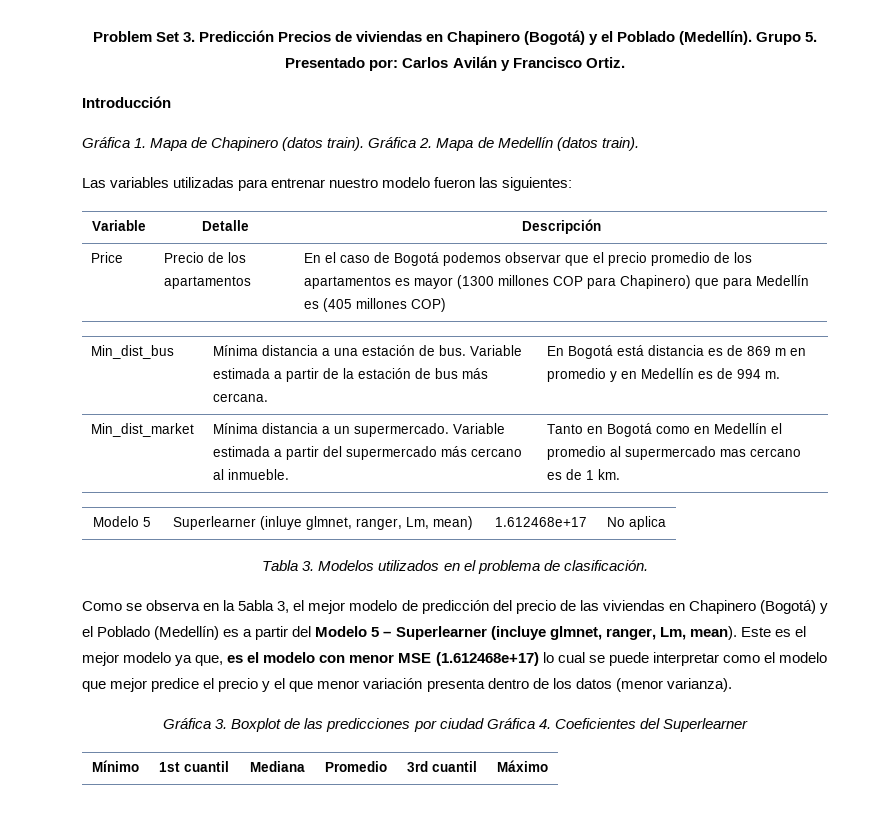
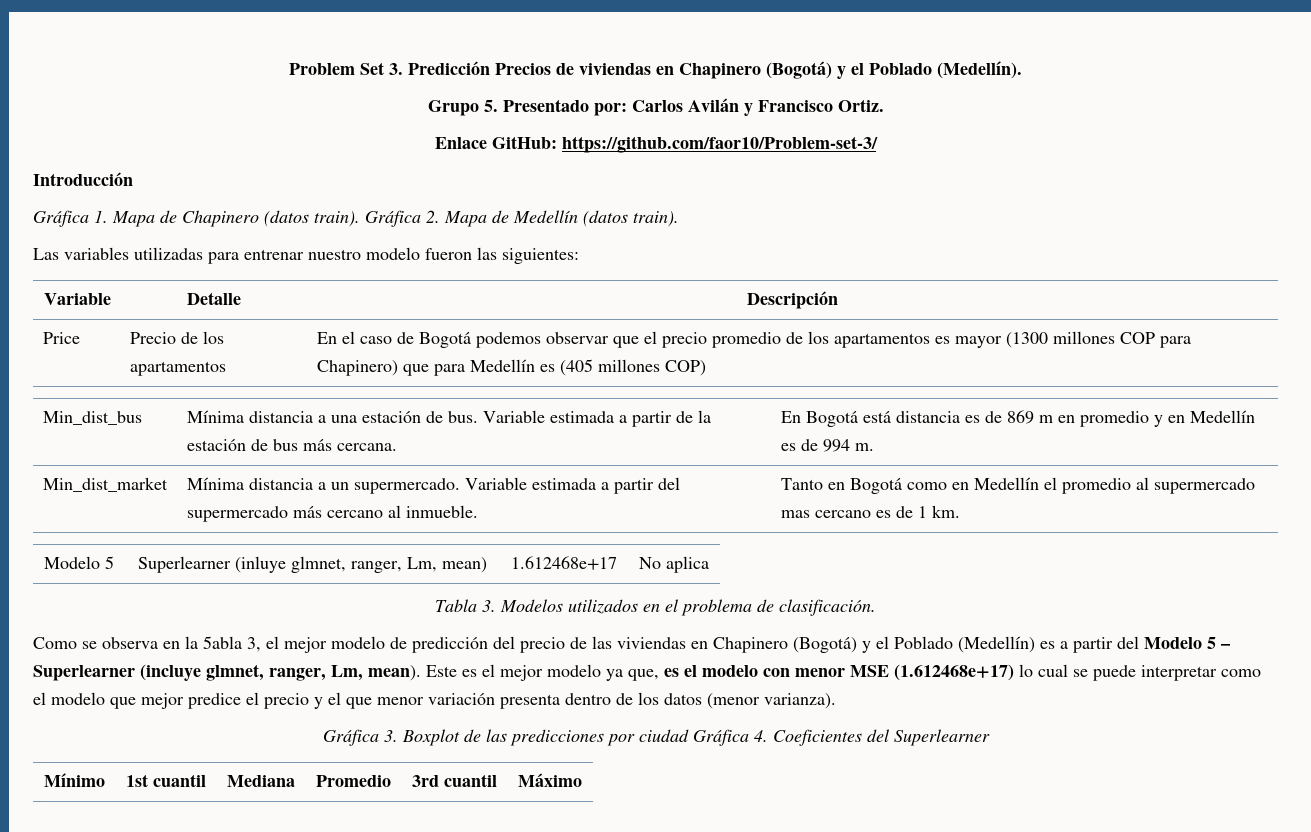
- Problem Set 3. Predicción Precios de viviendas en Chapinero (Bogotá) y el Poblado (Medellín). Grupo 5. Presentado por: Carlos Avilán y Francisco Ortiz.
+ Problem Set 3. Predicción Precios de viviendas en Chapinero (Bogotá) y el Poblado (Medellín).
+ Grupo 5. Presentado por: Carlos Avilán y Francisco Ortiz.
+ Enlace GitHub: https://github.com/faor10/Problem-set-3/

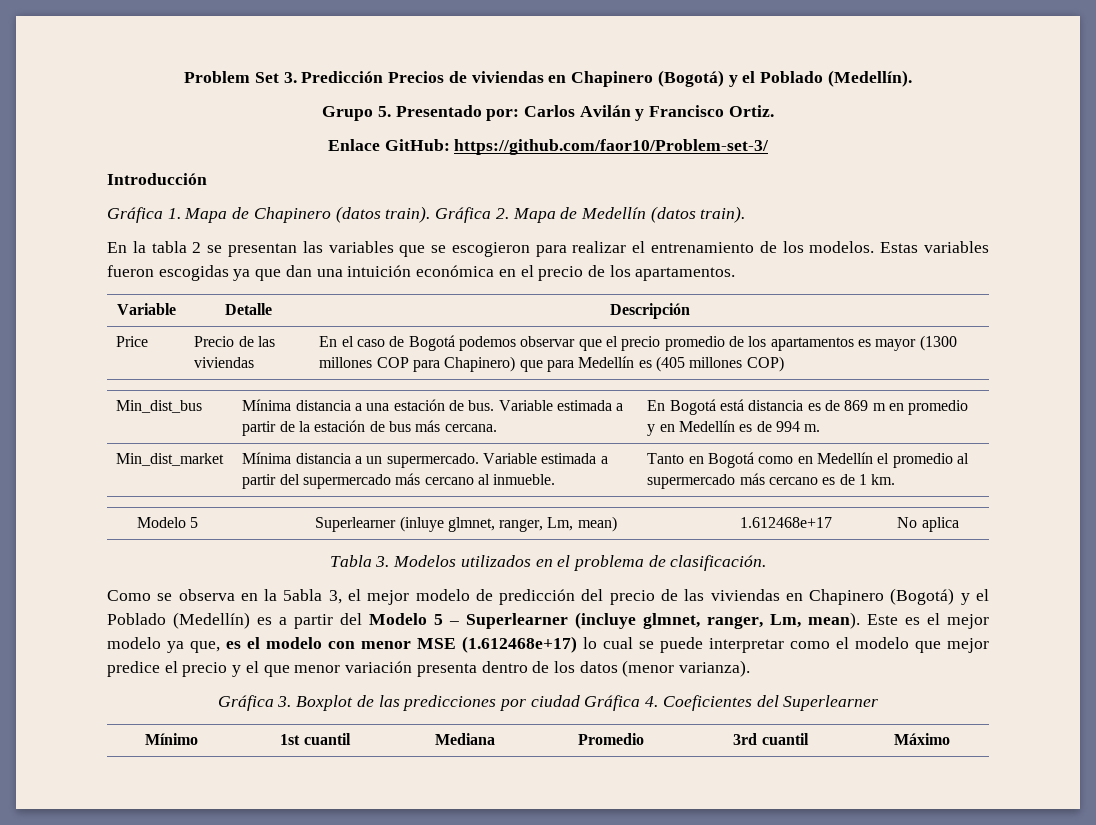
- Las variables utilizadas para entrenar nuestro modelo fueron las siguientes:
+ En la tabla 2 se presentan las variables que se escogieron para realizar el entrenamiento de los modelos. Estas variables fueron escogidas ya que dan una intuición económica en el precio de los apartamentos.
- Price | Precio de los apartamentos | En el caso de Bogotá podemos observar que el precio promedio de los apartamentos es mayor (1300 millones COP para Chapinero) que para Medellín es (405 millones COP)
+ Price | Precio de las viviendas | En el caso de Bogotá podemos observar que el precio promedio de los apartamentos es mayor (1300 millones COP para Chapinero) que para Medellín es (405 millones COP)
- Min_dist_market | Mínima distancia a un supermercado. Variable estimada a partir del supermercado más cercano al inmueble. | Tanto en Bogotá como en Medellín el promedio al supermercado mas cercano es de 1 km.
+ Min_dist_market | Mínima distancia a un supermercado. Variable estimada a partir del supermercado más cercano al inmueble. | Tanto en Bogotá como en Medellín el promedio al supermercado más cercano es de 1 km.

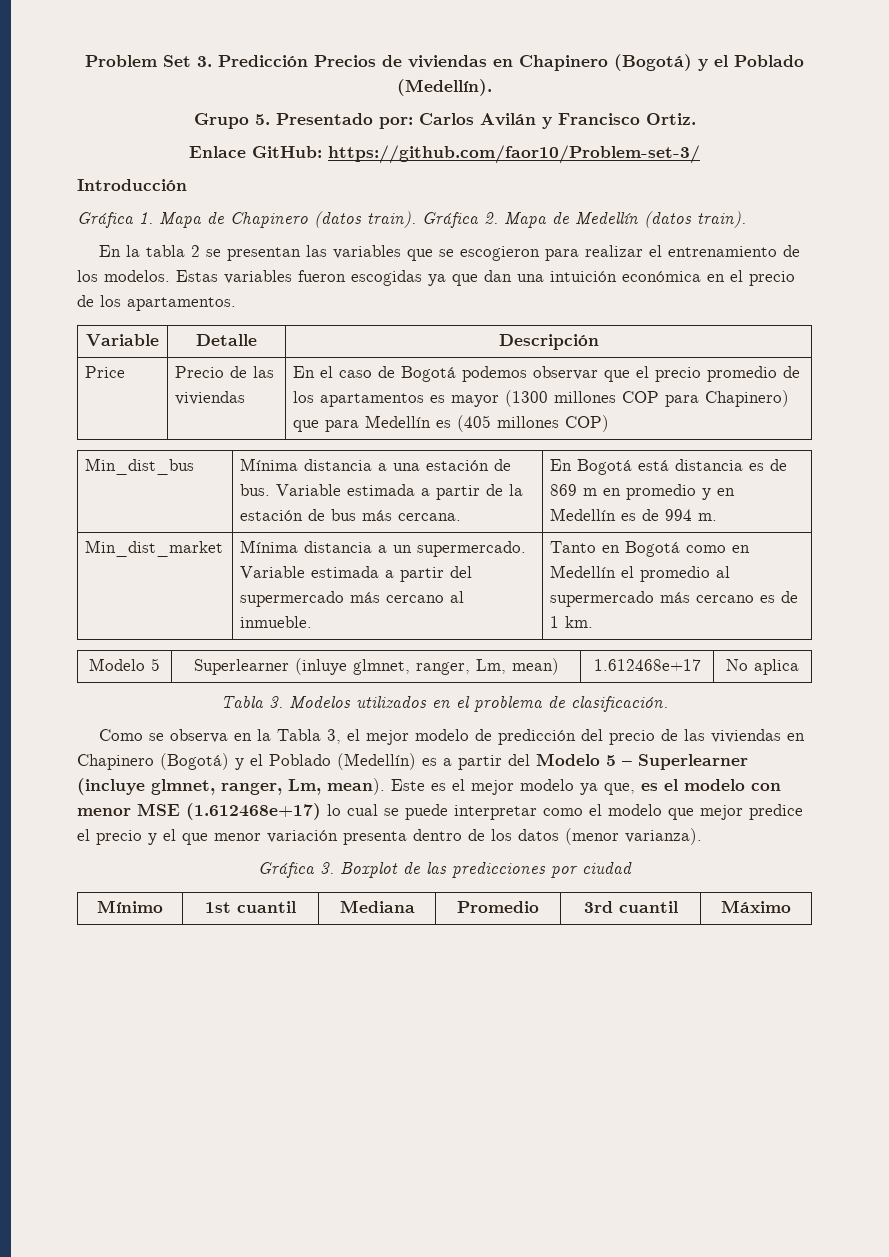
- Como se observa en la 5abla 3, el mejor modelo de predicción del precio de las viviendas en Chapinero (Bogotá) y el Poblado (Medellín) es a partir del Modelo 5 – Superlearner (incluye glmnet, ranger, Lm, mean).
+ Como se observa en la Tabla 3, el mejor modelo de predicción del precio de las viviendas en Chapinero (Bogotá) y el Poblado (Medellín) es a partir del Modelo 5 – Superlearner (incluye glmnet, ranger, Lm, mean).
- Gráfica 3. Boxplot de las predicciones por ciudad Gráfica 4. Coeficientes del Superlearner
+ Gráfica 3. Boxplot de las predicciones por ciudad

